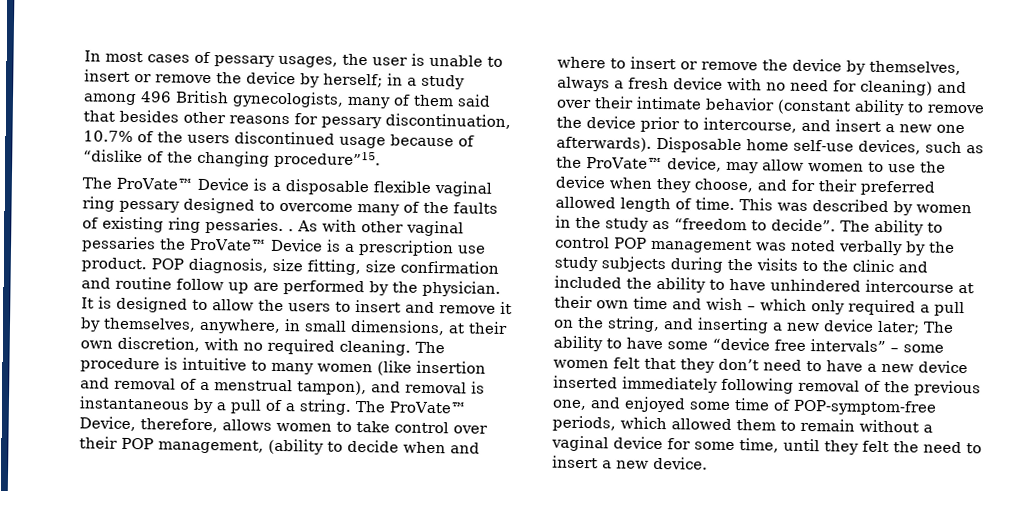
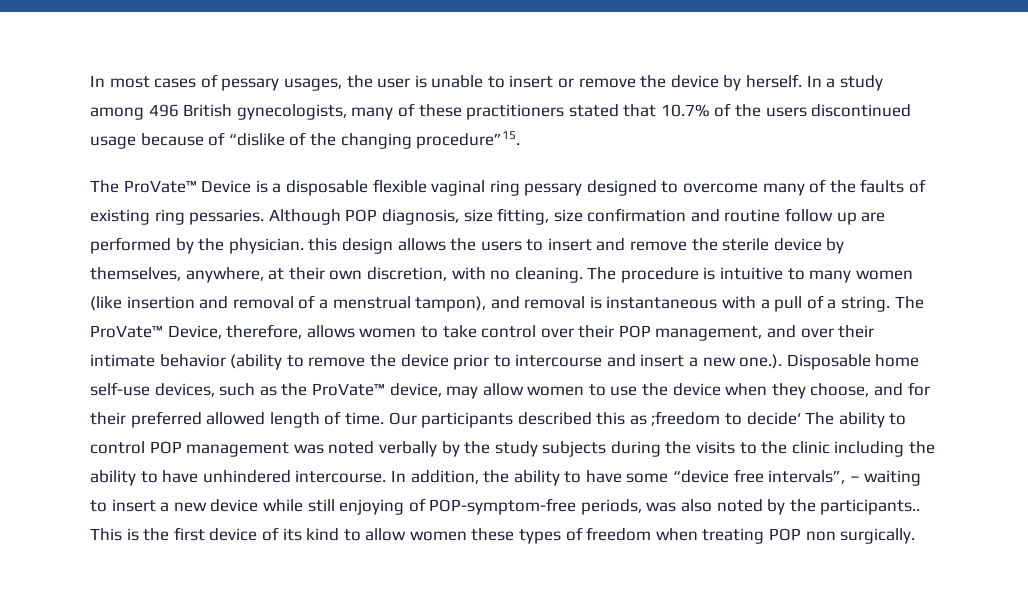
- In most cases of pessary usages, the user is unable to insert or remove the device by herself; in a study among 496 British gynecologists, many of them said that besides other reasons for pessary discontinuation, 10.7% of the users discontinued usage because of “dislike of the changing procedure”15.
+ In most cases of pessary usages, the user is unable to insert or remove the device by herself. In a study among 496 British gynecologists, many of these practitioners stated that 10.7% of the users discontinued usage because of “dislike of the changing procedure”15.
- The ProVate™ Device is a disposable flexible vaginal ring pessary designed to overcome many of the faults of existing ring pessaries. . As with other vaginal pessaries the ProVate™ Device is a prescription use product. POP diagnosis, size fitting, size confirmation and routine follow up are performed by the physician. It is designed to allow the users to insert and remove it by themselves, anywhere, in small dimensions, at their own discretion, with no required cleaning.
+ The ProVate™ Device is a disposable flexible vaginal ring pessary designed to overcome many of the faults of existing ring pessaries. Although POP diagnosis, size fitting, size confirmation and routine follow up are performed by the physician. this design allows the users to insert and remove the sterile device by themselves, anywhere, at their own discretion, with no cleaning.
- The procedure is intuitive to many women (like insertion and removal of a menstrual tampon), and removal is instantaneous by a pull of a string.
+ The procedure is intuitive to many women (like insertion and removal of a menstrual tampon), and removal is instantaneous with a pull of a string.
- The ProVate™ Device, therefore, allows women to take control over their POP management, (ability to decide when and where to insert or remove the device by themselves, always a fresh device with no need for cleaning) and over their intimate behavior (constant ability to remove the device prior to intercourse, and insert a new one afterwards). Disposable home self-use devices, such as the ProVate™ device, may allow women to use the device when they choose, and for their preferred allowed length of time.
+ The ProVate™ Device, therefore, allows women to take control over their POP management, and over their intimate behavior (ability to remove the device prior to intercourse and insert a new one.). Disposable home self-use devices, such as the ProVate™ device, may allow women to use the device when they choose, and for their preferred allowed length of time.
- This was described by women in the study as “freedom to decide”. The ability to control POP management was noted verbally by the study subjects during the visits to the clinic and included the ability to have unhindered intercourse at their own time and wish – which only required a pull on the string, and inserting a new device later; The ability to have some “device free intervals” – some women felt that they don’t need to have a new device inserted immediately following removal of the previous one, and enjoyed some time of POP-symptom-free periods, which allowed them to remain without a vaginal device for some time, until they felt the need to insert a new device.
+ Our participants described this as ;freedom to decide‘ The ability to control POP management was noted verbally by the study subjects during the visits to the clinic including the ability to have unhindered intercourse. In addition, the ability to have some “device free intervals”, – waiting to insert a new device while still enjoying of POP-symptom-free periods, was also noted by the participants.. This is the first device of its kind to allow women these types of freedom when treating POP non surgically.

